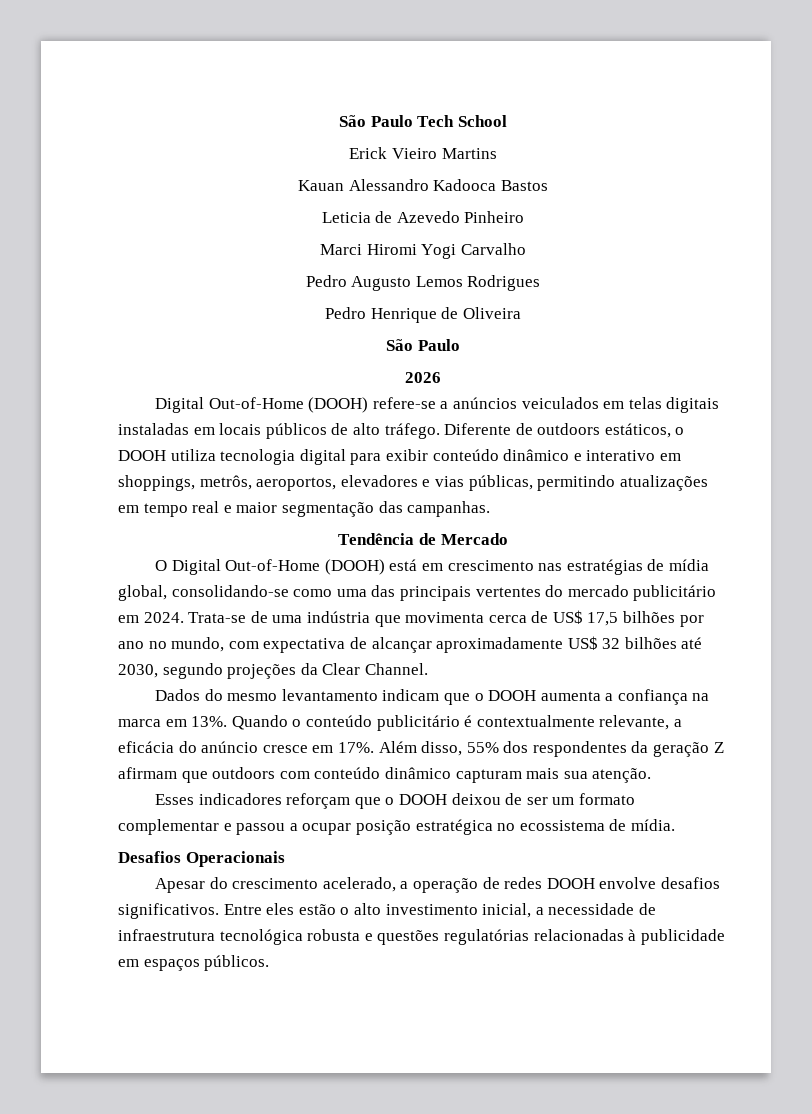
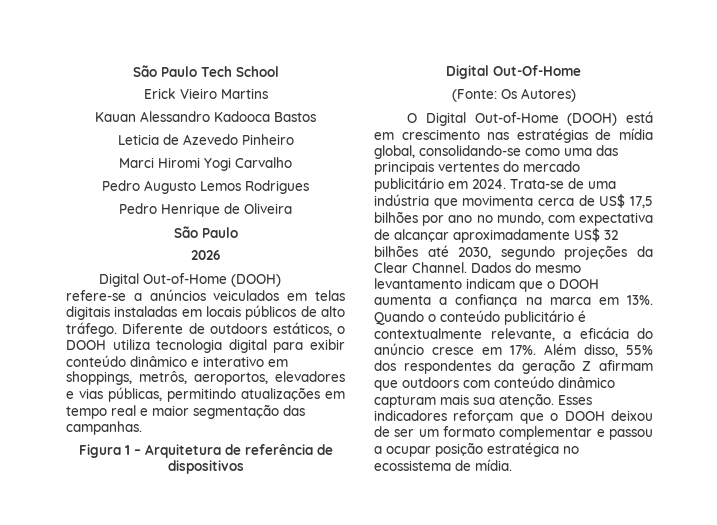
- Tendência de Mercado
+ Figura 1 – Arquitetura de referência de dispositivos
+ Digital Out-Of-Home
+ (Fonte: Os Autores)
- Trata-se de uma indústria que movimenta cerca de US$ 17,5 bilhões por ano no mundo, com expectativa de alcançar aproximadamente US$ 32 bilhões até 2030, segundo projeções da Clear Channel.
- Dados do mesmo levantamento indicam que o DOOH aumenta a confiança na marca em 13%.
+ Trata-se de uma indústria que movimenta cerca de US$ 17,5 bilhões por ano no mundo, com expectativa de alcançar aproximadamente US$ 32 bilhões até 2030, segundo projeções da Clear Channel. Dados do mesmo levantamento indicam que o DOOH aumenta a confiança na marca em 13%.
- Além disso, 55% dos respondentes da geração Z afirmam que outdoors com conteúdo dinâmico capturam mais sua atenção.
- Esses indicadores reforçam que o DOOH deixou de ser um formato complementar e passou a ocupar posição estratégica no ecossistema de mídia.
+ Além disso, 55% dos respondentes da geração Z afirmam que outdoors com conteúdo dinâmico capturam mais sua atenção. Esses indicadores reforçam que o DOOH deixou de ser um formato complementar e passou a ocupar posição estratégica no ecossistema de mídia.
- Desafios Operacionais
- Apesar do crescimento acelerado, a operação de redes DOOH envolve desafios significativos. Entre eles estão o alto investimento inicial, a necessidade de infraestrutura tecnológica robusta e questões regulatórias relacionadas à publicidade em espaços públicos.

